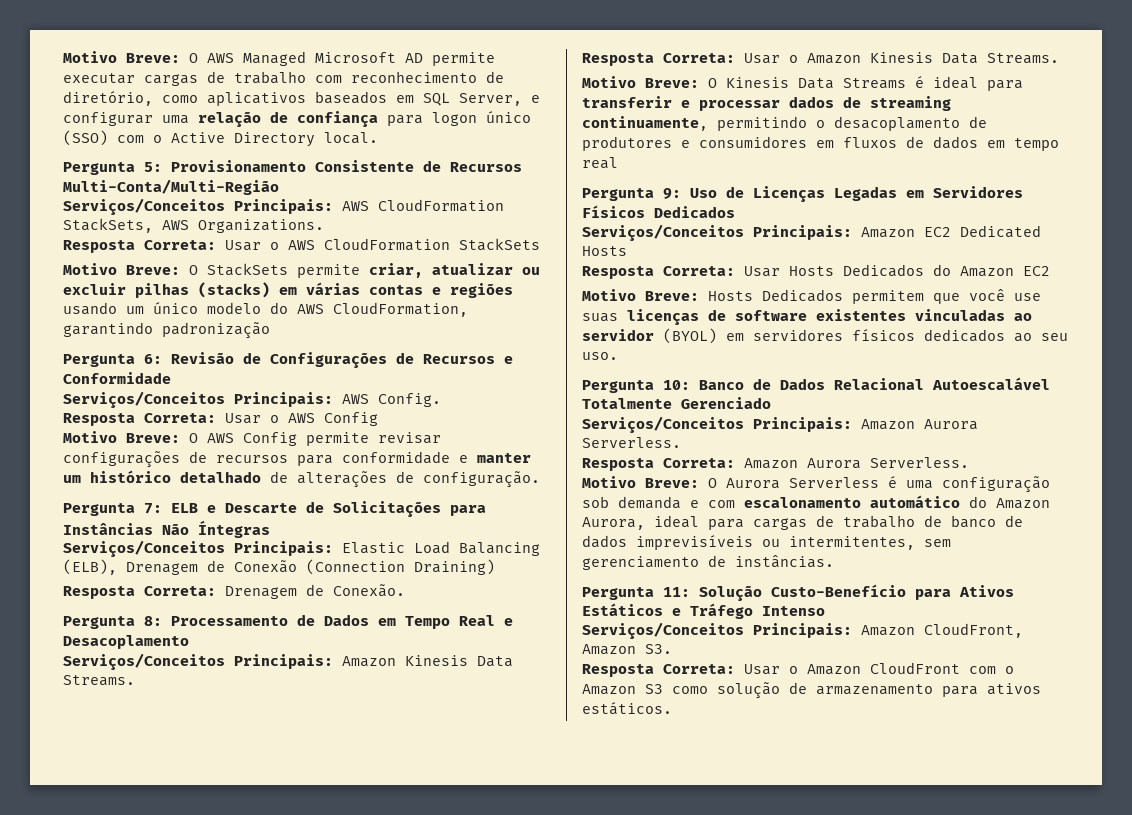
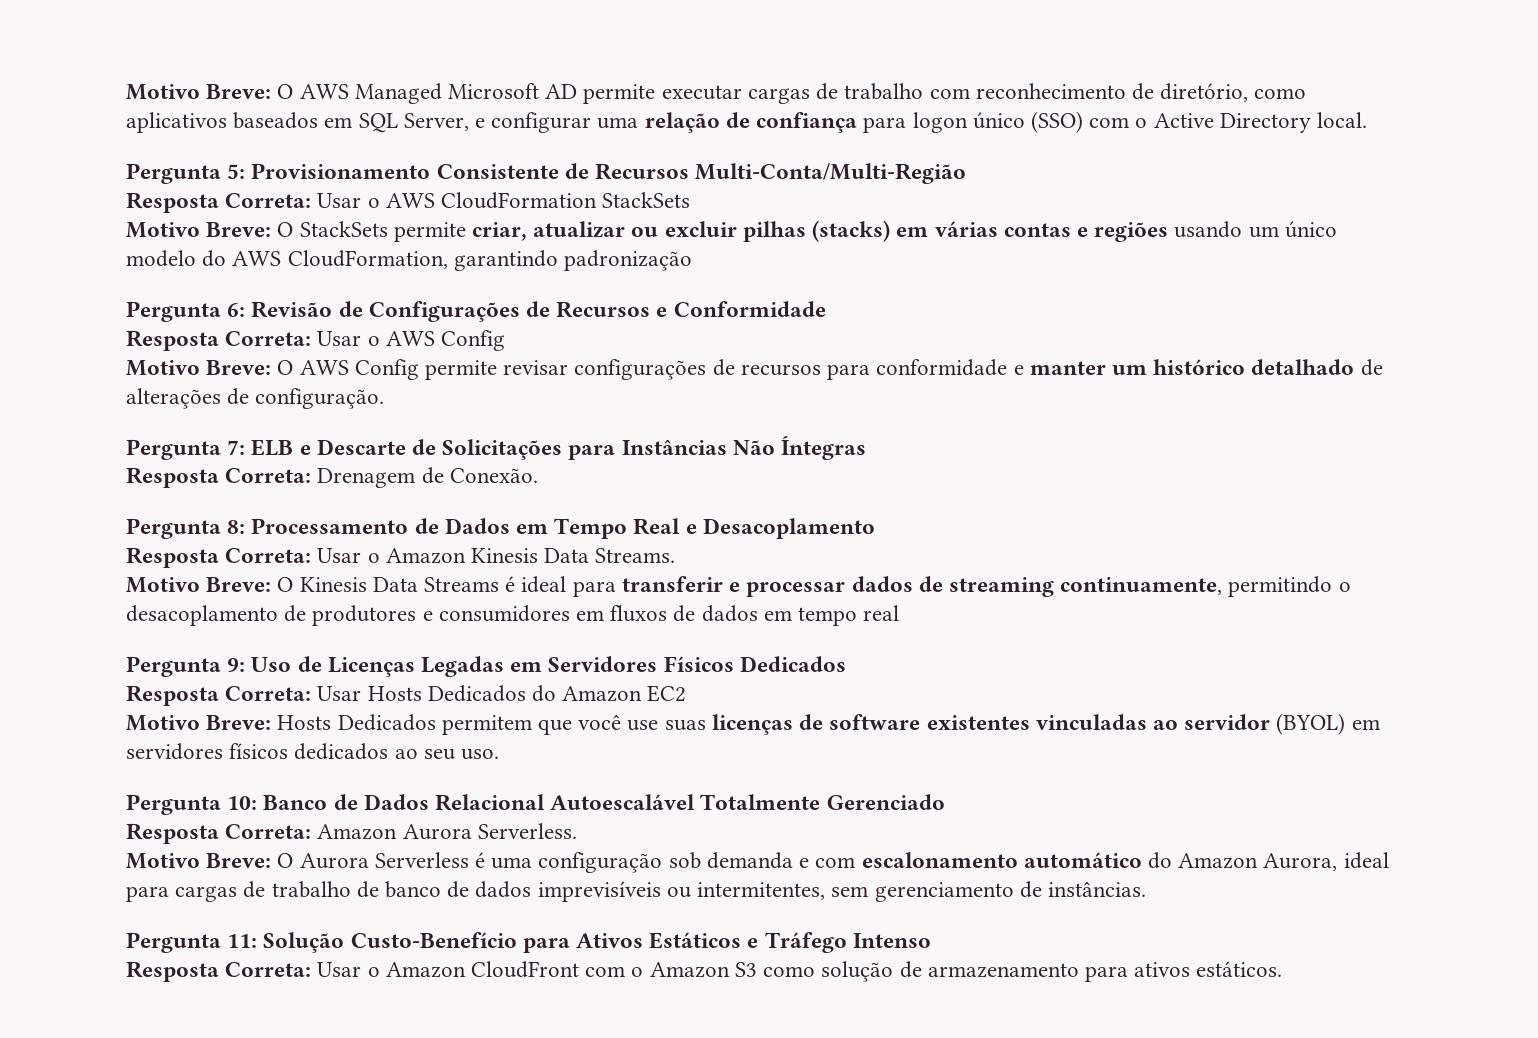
- Serviços/Conceitos Principais: AWS CloudFormation StackSets, AWS Organizations.
- Serviços/Conceitos Principais: AWS Config.
- Serviços/Conceitos Principais: Elastic Load Balancing (ELB), Drenagem de Conexão (Connection Draining)
- Serviços/Conceitos Principais: Amazon Kinesis Data Streams.
- Serviços/Conceitos Principais: Amazon EC2 Dedicated Hosts
- Serviços/Conceitos Principais: Amazon Aurora Serverless.
- Serviços/Conceitos Principais: Amazon CloudFront, Amazon S3.

